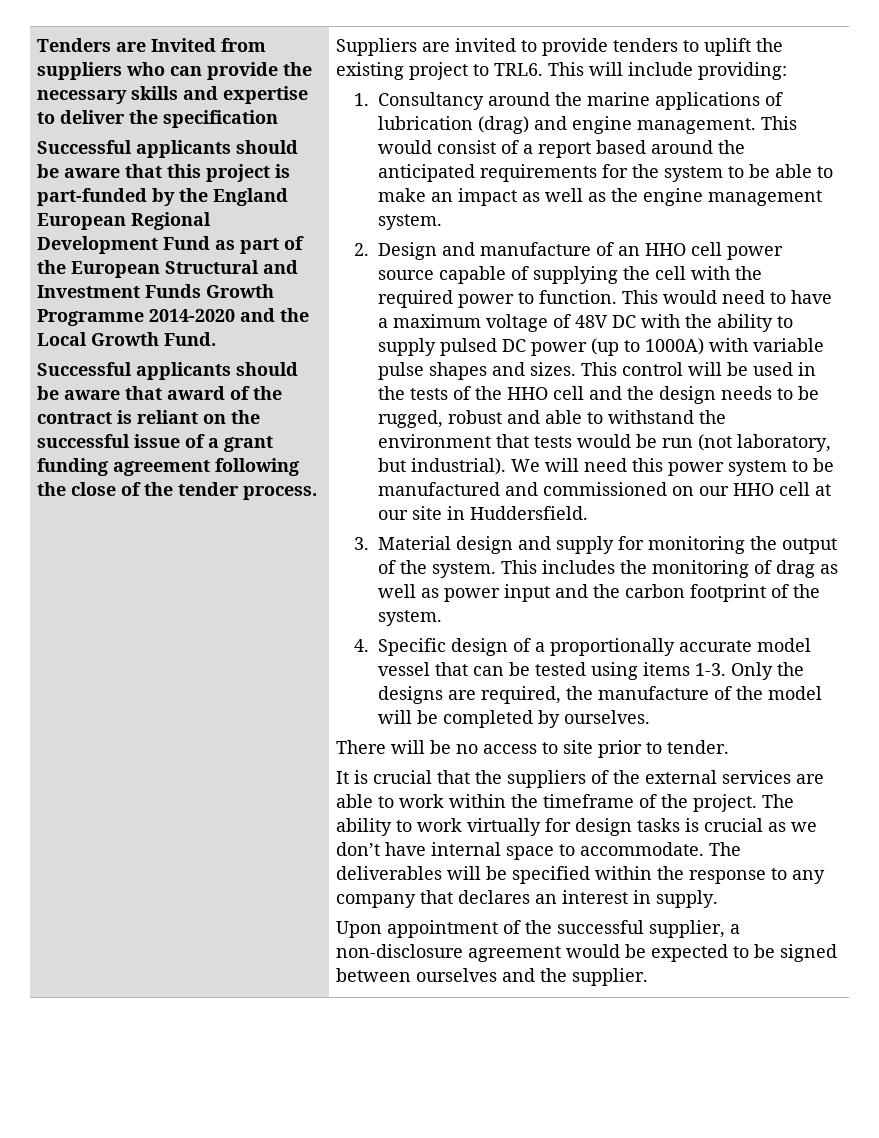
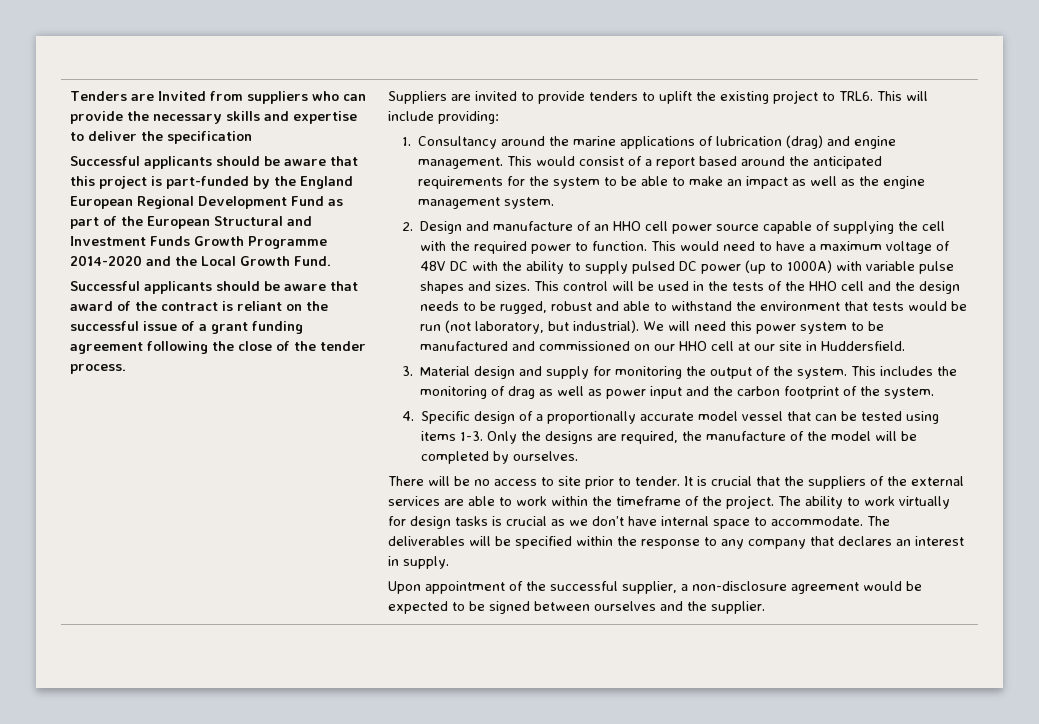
- There will be no access to site prior to tender.
- It is crucial that the suppliers of the external services are able to work within the timeframe of the project.
+ There will be no access to site prior to tender. It is crucial that the suppliers of the external services are able to work within the timeframe of the project.

